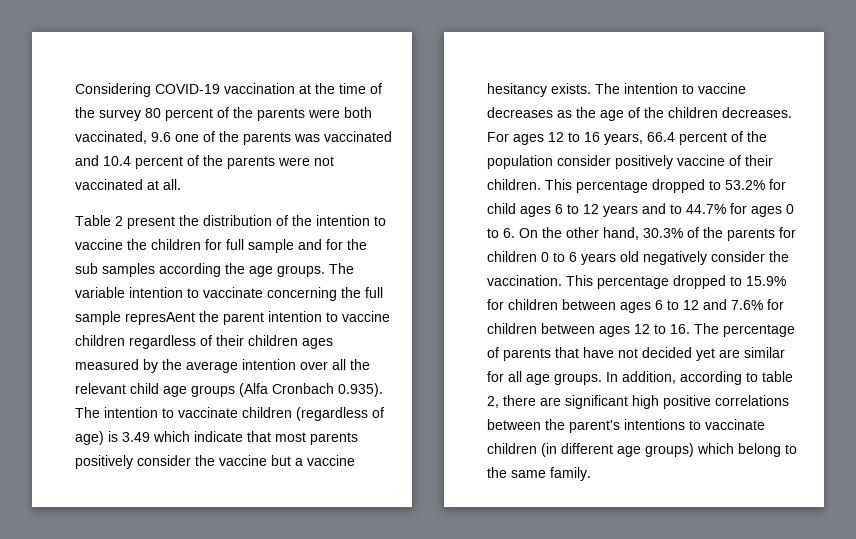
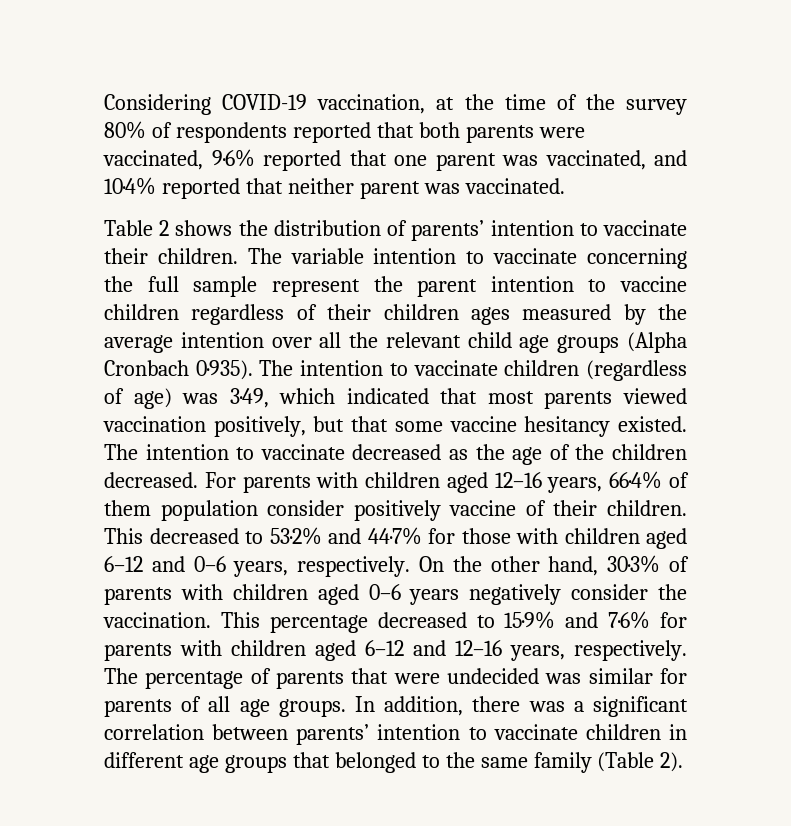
- Considering COVID-19 vaccination at the time of the survey 80 percent of the parents were both vaccinated, 9.6 one of the parents was vaccinated and 10.4 percent of the parents were not vaccinated at all.
+ Considering COVID-19 vaccination, at the time of the survey 80% of respondents reported that both parents were vaccinated, 9·6% reported that one parent was vaccinated, and 10·4% reported that neither parent was vaccinated.
- Table 2 present the distribution of the intention to vaccine the children for full sample and for the sub samples according the age groups.
+ Table 2 shows the distribution of parents’ intention to vaccinate their children.
- The variable intention to vaccinate concerning the full sample represAent the parent intention to vaccine children regardless of their children ages measured by the average intention over all the relevant child age groups (Alfa Cronbach 0.935). The intention to vaccinate children (regardless of age) is 3.49 which indicate that most parents positively consider the vaccine but a vaccine hesitancy exists. The intention to vaccine decreases as the age of the children decreases. For ages 12 to 16 years, 66.4 percent of the population consider positively vaccine of their children.
+ The variable intention to vaccinate concerning the full sample represent the parent intention to vaccine children regardless of their children ages measured by the average intention over all the relevant child age groups (Alpha Cronbach 0·935). The intention to vaccinate children (regardless of age) was 3·49, which indicated that most parents viewed vaccination positively, but that some vaccine hesitancy existed. The intention to vaccinate decreased as the age of the children decreased. For parents with children aged 12–16 years, 66·4% of them population consider positively vaccine of their children.
- This percentage dropped to 53.2% for child ages 6 to 12 years and to 44.7% for ages 0 to 6. On the other hand, 30.3% of the parents for children 0 to 6 years old negatively consider the vaccination.
+ This decreased to 53·2% and 44·7% for those with children aged 6–12 and 0–6 years, respectively. On the other hand, 30·3% of parents with children aged 0–6 years negatively consider the vaccination.
- This percentage dropped to 15.9% for children between ages 6 to 12 and 7.6% for children between ages 12 to 16. The percentage of parents that have not decided yet are similar for all age groups.
+ This percentage decreased to 15·9% and 7·6% for parents with children aged 6–12 and 12–16 years, respectively. The percentage of parents that were undecided was similar for parents of all age groups.
- In addition, according to table 2, there are significant high positive correlations between the parent's intentions to vaccinate children (in different age groups) which belong to the same family.
+ In addition, there was a significant correlation between parents’ intention to vaccinate children in different age groups that belonged to the same family (Table 2).

